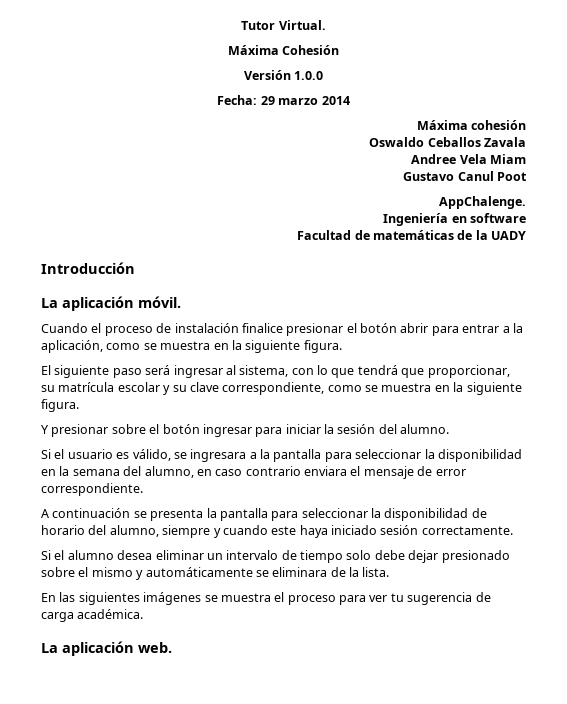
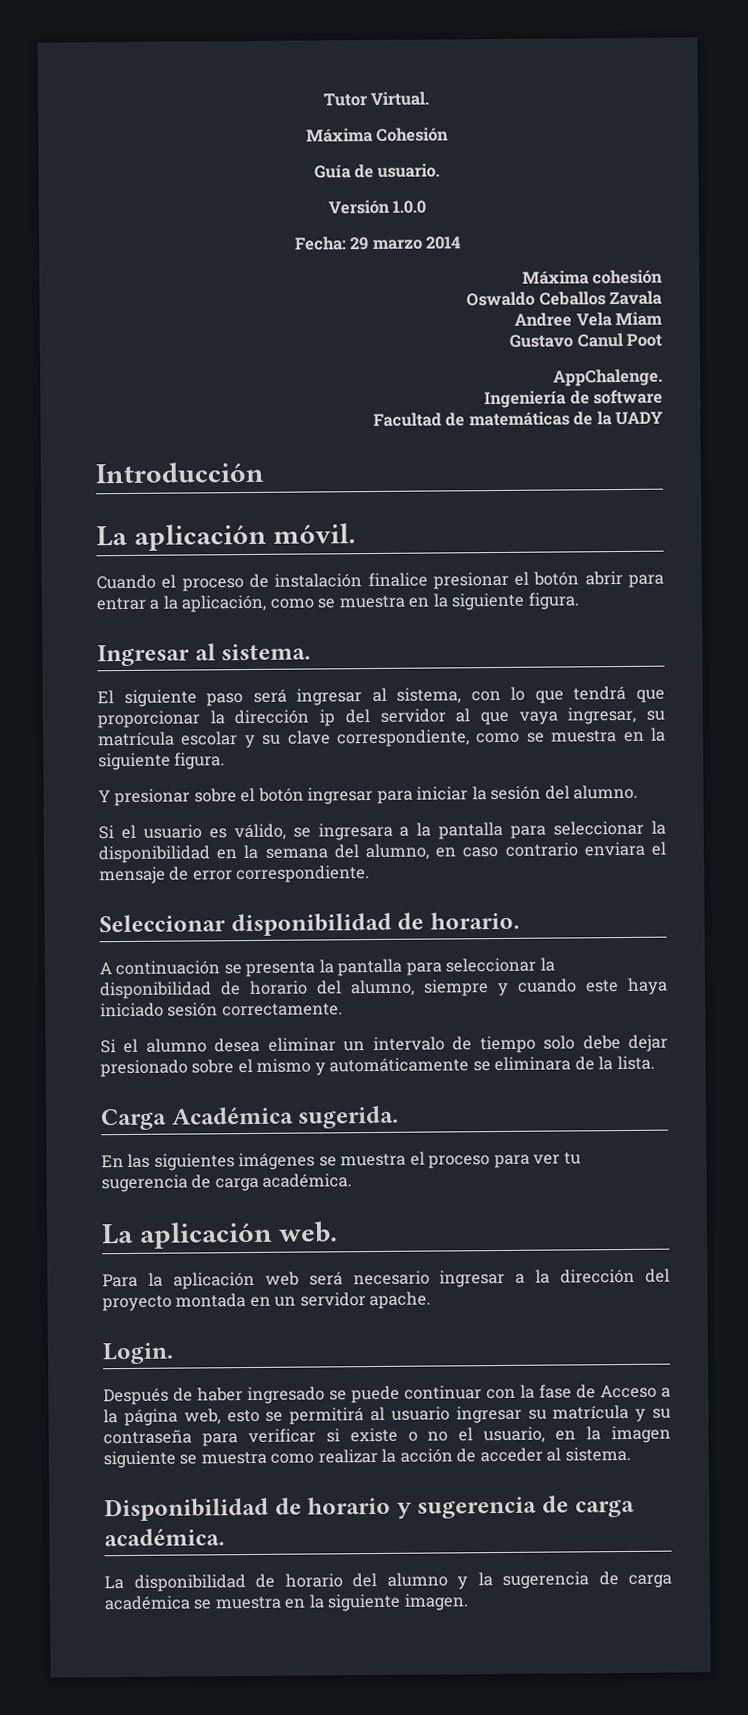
+ Guía de usuario.
- Ingeniería en software
+ Ingeniería de software
+ Ingresar al sistema.
- El siguiente paso será ingresar al sistema, con lo que tendrá que proporcionar, su matrícula escolar y su clave correspondiente, como se muestra en la siguiente figura.
+ El siguiente paso será ingresar al sistema, con lo que tendrá que proporcionar la dirección ip del servidor al que vaya ingresar, su matrícula escolar y su clave correspondiente, como se muestra en la siguiente figura.
+ Seleccionar disponibilidad de horario.
+ Carga Académica sugerida.
+ Para la aplicación web será necesario ingresar a la dirección del proyecto montada en un servidor apache.
+ Login.
+ Después de haber ingresado se puede continuar con la fase de Acceso a la página web, esto se permitirá al usuario ingresar su matrícula y su contraseña para verificar si existe o no el usuario, en la imagen siguiente se muestra como realizar la acción de acceder al sistema.
+ Disponibilidad de horario y sugerencia de carga académica.
+ La disponibilidad de horario del alumno y la sugerencia de carga académica se muestra en la siguiente imagen.

